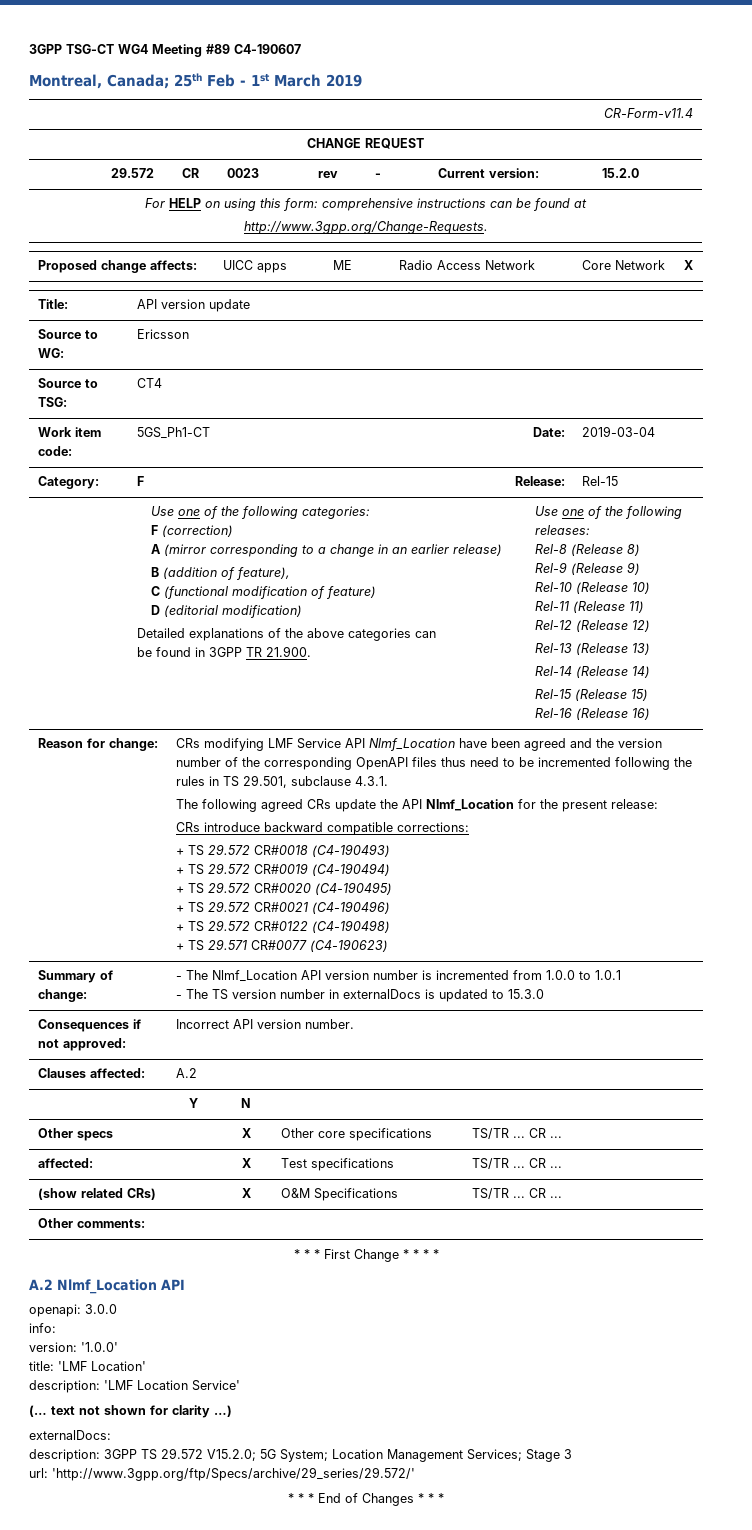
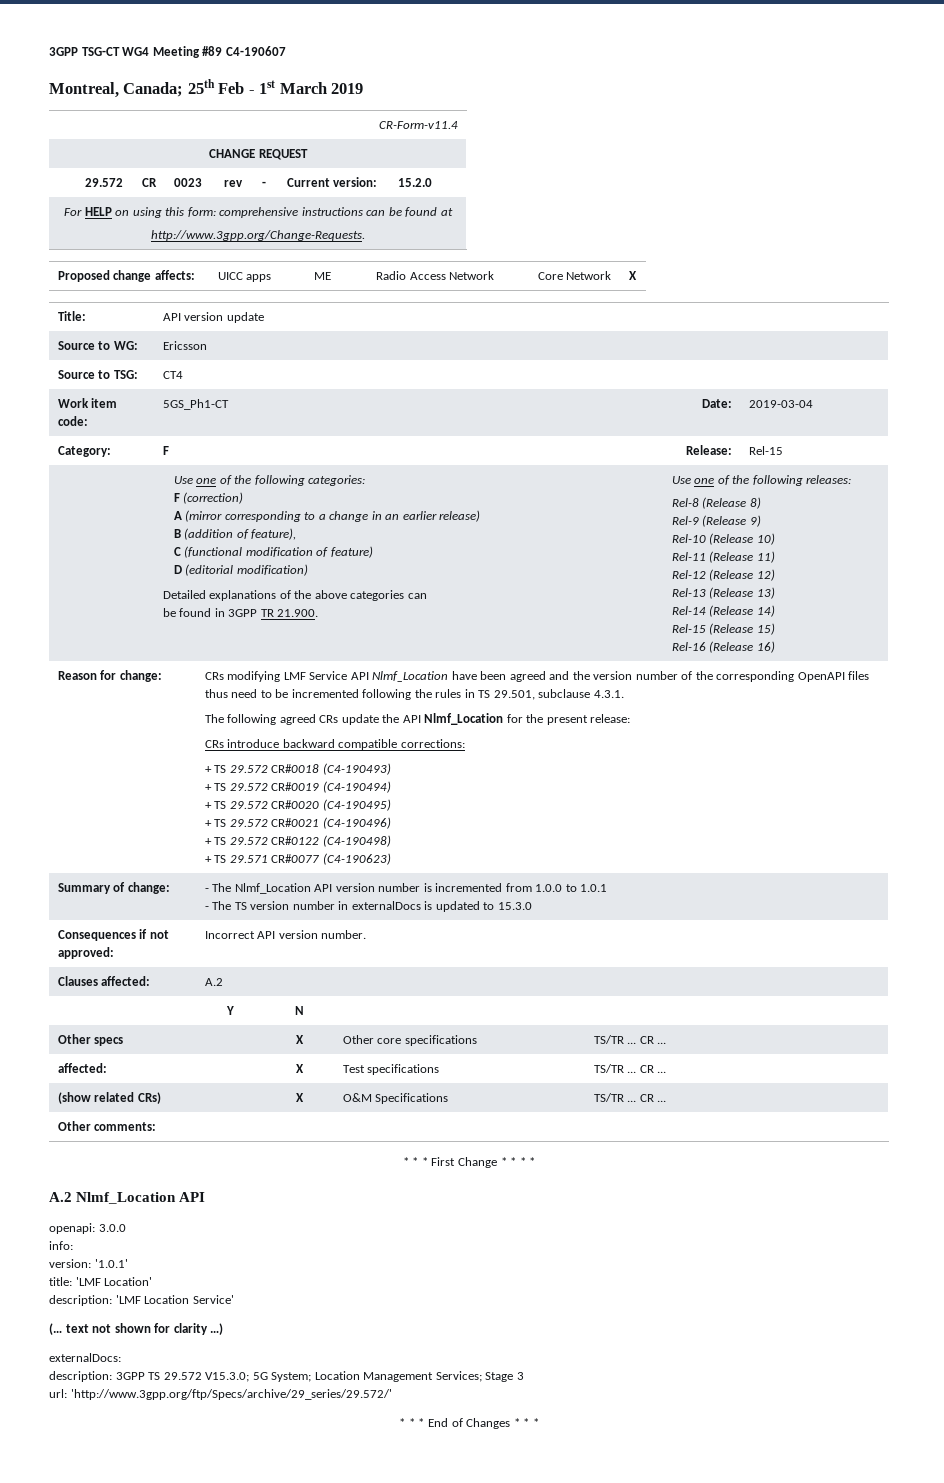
- version: '1.0.0'
+ version: '1.0.1'
- description: 3GPP TS 29.572 V15.2.0; 5G System; Location Management Services; Stage 3
+ description: 3GPP TS 29.572 V15.3.0; 5G System; Location Management Services; Stage 3

